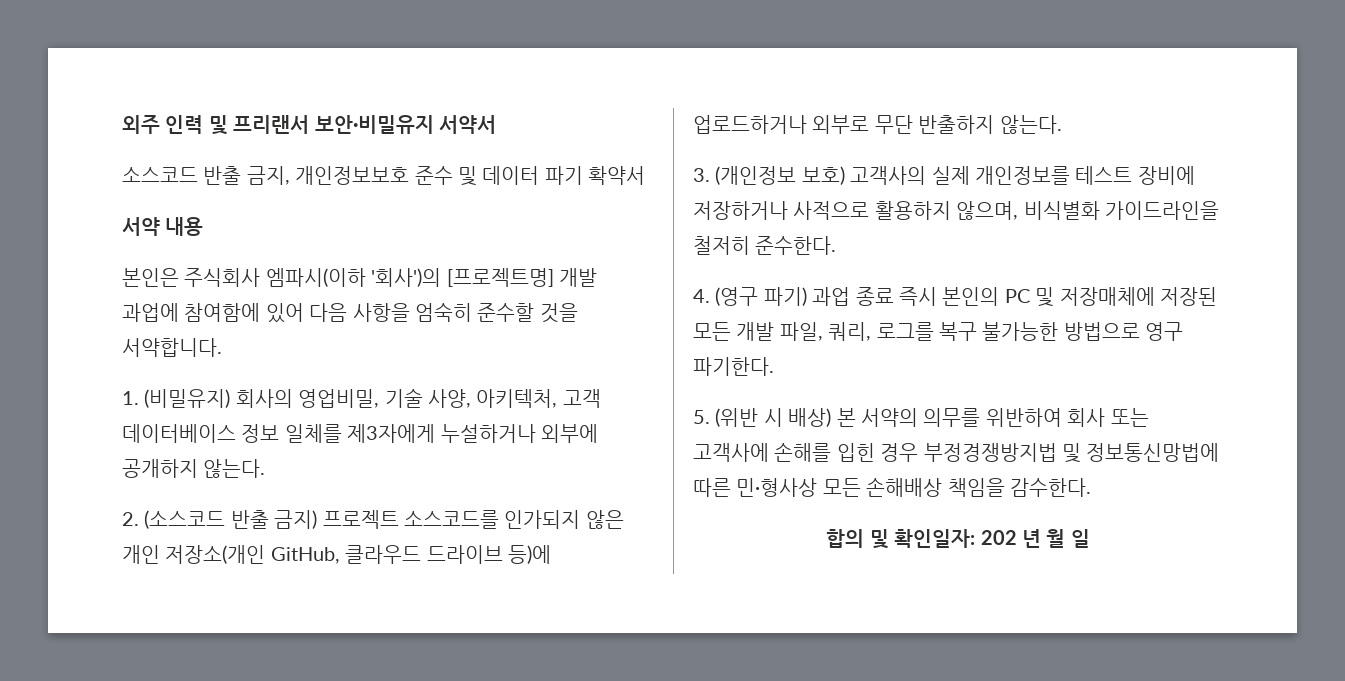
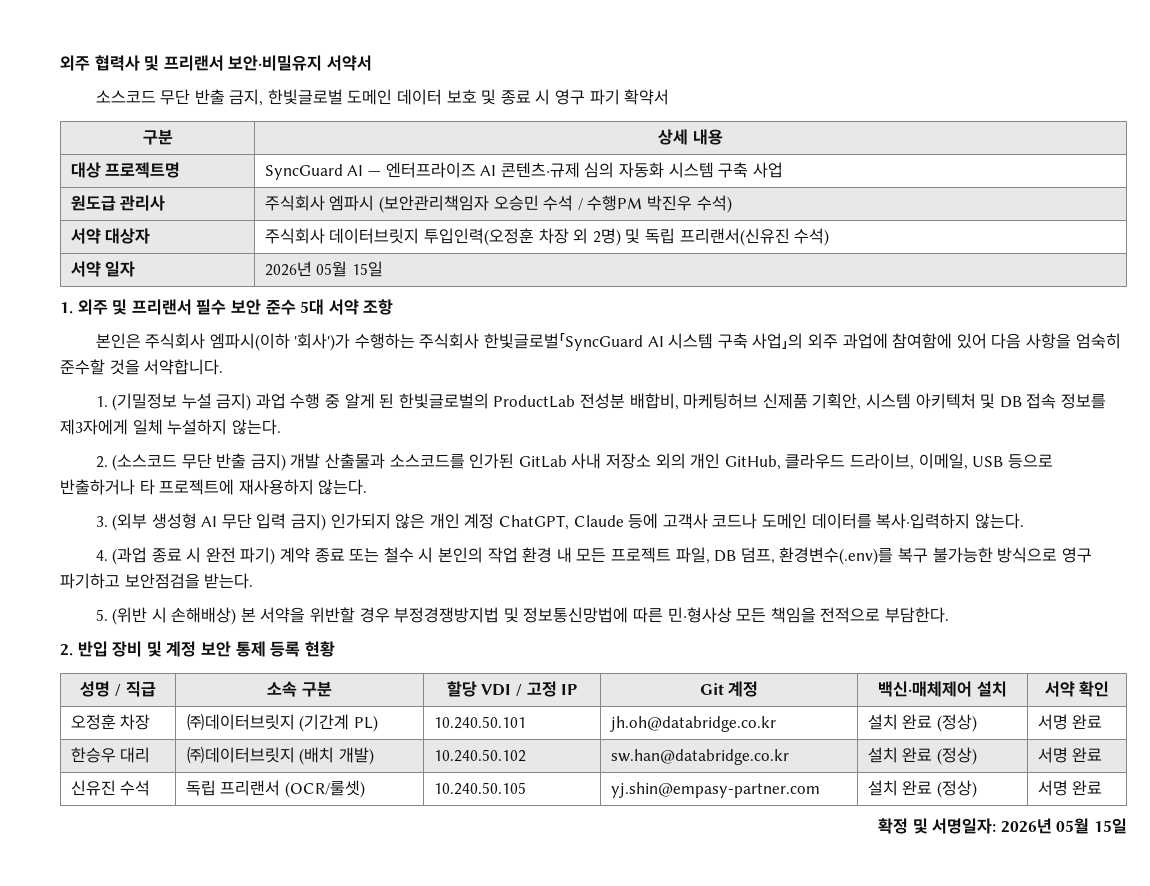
- 외주 인력 및 프리랜서 보안·비밀유지 서약서
+ 외주 협력사 및 프리랜서 보안·비밀유지 서약서
- 소스코드 반출 금지, 개인정보보호 준수 및 데이터 파기 확약서
- 서약 내용
- 본인은 주식회사 엠파시(이하 '회사')의 [프로젝트명] 개발 과업에 참여함에 있어 다음 사항을 엄숙히 준수할 것을 서약합니다.
+ 소스코드 무단 반출 금지, 한빛글로벌 도메인 데이터 보호 및 종료 시 영구 파기 확약서
+ 구분 | 상세 내용
+ 대상 프로젝트명 | SyncGuard AI — 엔터프라이즈 AI 콘텐츠·규제 심의 자동화 시스템 구축 사업
+ 원도급 관리사 | 주식회사 엠파시 (보안관리책임자 오승민 수석 / 수행PM 박진우 수석)
+ 서약 대상자 | 주식회사 데이터브릿지 투입인력(오정훈 차장 외 2명) 및 독립 프리랜서(신유진 수석)
+ 서약 일자 | 2026년 05월 15일
+ 1. 외주 및 프리랜서 필수 보안 준수 5대 서약 조항
+ 본인은 주식회사 엠파시(이하 '회사')가 수행하는 주식회사 한빛글로벌「SyncGuard AI 시스템 구축 사업」의 외주 과업에 참여함에 있어 다음 사항을 엄숙히 준수할 것을 서약합니다.
- 1. (비밀유지) 회사의 영업비밀, 기술 사양, 아키텍처, 고객 데이터베이스 정보 일체를 제3자에게 누설하거나 외부에 공개하지 않는다.
+ 1. (기밀정보 누설 금지) 과업 수행 중 알게 된 한빛글로벌의 ProductLab 전성분 배합비, 마케팅허브 신제품 기획안, 시스템 아키텍처 및 DB 접속 정보를 제3자에게 일체 누설하지 않는다.
- 2. (소스코드 반출 금지) 프로젝트 소스코드를 인가되지 않은 개인 저장소(개인 GitHub, 클라우드 드라이브 등)에 업로드하거나 외부로 무단 반출하지 않는다.
- 3. (개인정보 보호) 고객사의 실제 개인정보를 테스트 장비에 저장하거나 사적으로 활용하지 않으며, 비식별화 가이드라인을 철저히 준수한다.
- 4. (영구 파기) 과업 종료 즉시 본인의 PC 및 저장매체에 저장된 모든 개발 파일, 쿼리, 로그를 복구 불가능한 방법으로 영구 파기한다.
- 5. (위반 시 배상) 본 서약의 의무를 위반하여 회사 또는 고객사에 손해를 입힌 경우 부정경쟁방지법 및 정보통신망법에 따른 민·형사상 모든 손해배상 책임을 감수한다.
- 합의 및 확인일자: 202 년 월 일
+ 2. (소스코드 무단 반출 금지) 개발 산출물과 소스코드를 인가된 GitLab 사내 저장소 외의 개인 GitHub, 클라우드 드라이브, 이메일, USB 등으로 반출하거나 타 프로젝트에 재사용하지 않는다.
+ 3. (외부 생성형 AI 무단 입력 금지) 인가되지 않은 개인 계정 ChatGPT, Claude 등에 고객사 코드나 도메인 데이터를 복사·입력하지 않는다.
+ 4. (과업 종료 시 완전 파기) 계약 종료 또는 철수 시 본인의 작업 환경 내 모든 프로젝트 파일, DB 덤프, 환경변수(.env)를 복구 불가능한 방식으로 영구 파기하고 보안점검을 받는다.
+ 5. (위반 시 손해배상) 본 서약을 위반할 경우 부정경쟁방지법 및 정보통신망법에 따른 민·형사상 모든 책임을 전적으로 부담한다.
+ 2. 반입 장비 및 계정 보안 통제 등록 현황
+ 성명 / 직급 | 소속 구분 | 할당 VDI / 고정 IP | Git 계정 | 백신·매체제어 설치 | 서약 확인
+ 오정훈 차장 | ㈜데이터브릿지 (기간계 PL) | 10.240.50.101 | jh.oh@databridge.co.kr | 설치 완료 (정상) | 서명 완료
+ 한승우 대리 | ㈜데이터브릿지 (배치 개발) | 10.240.50.102 | sw.han@databridge.co.kr | 설치 완료 (정상) | 서명 완료
+ 신유진 수석 | 독립 프리랜서 (OCR/룰셋) | 10.240.50.105 | yj.shin@empasy-partner.com | 설치 완료 (정상) | 서명 완료
+ 확정 및 서명일자: 2026년 05월 15일

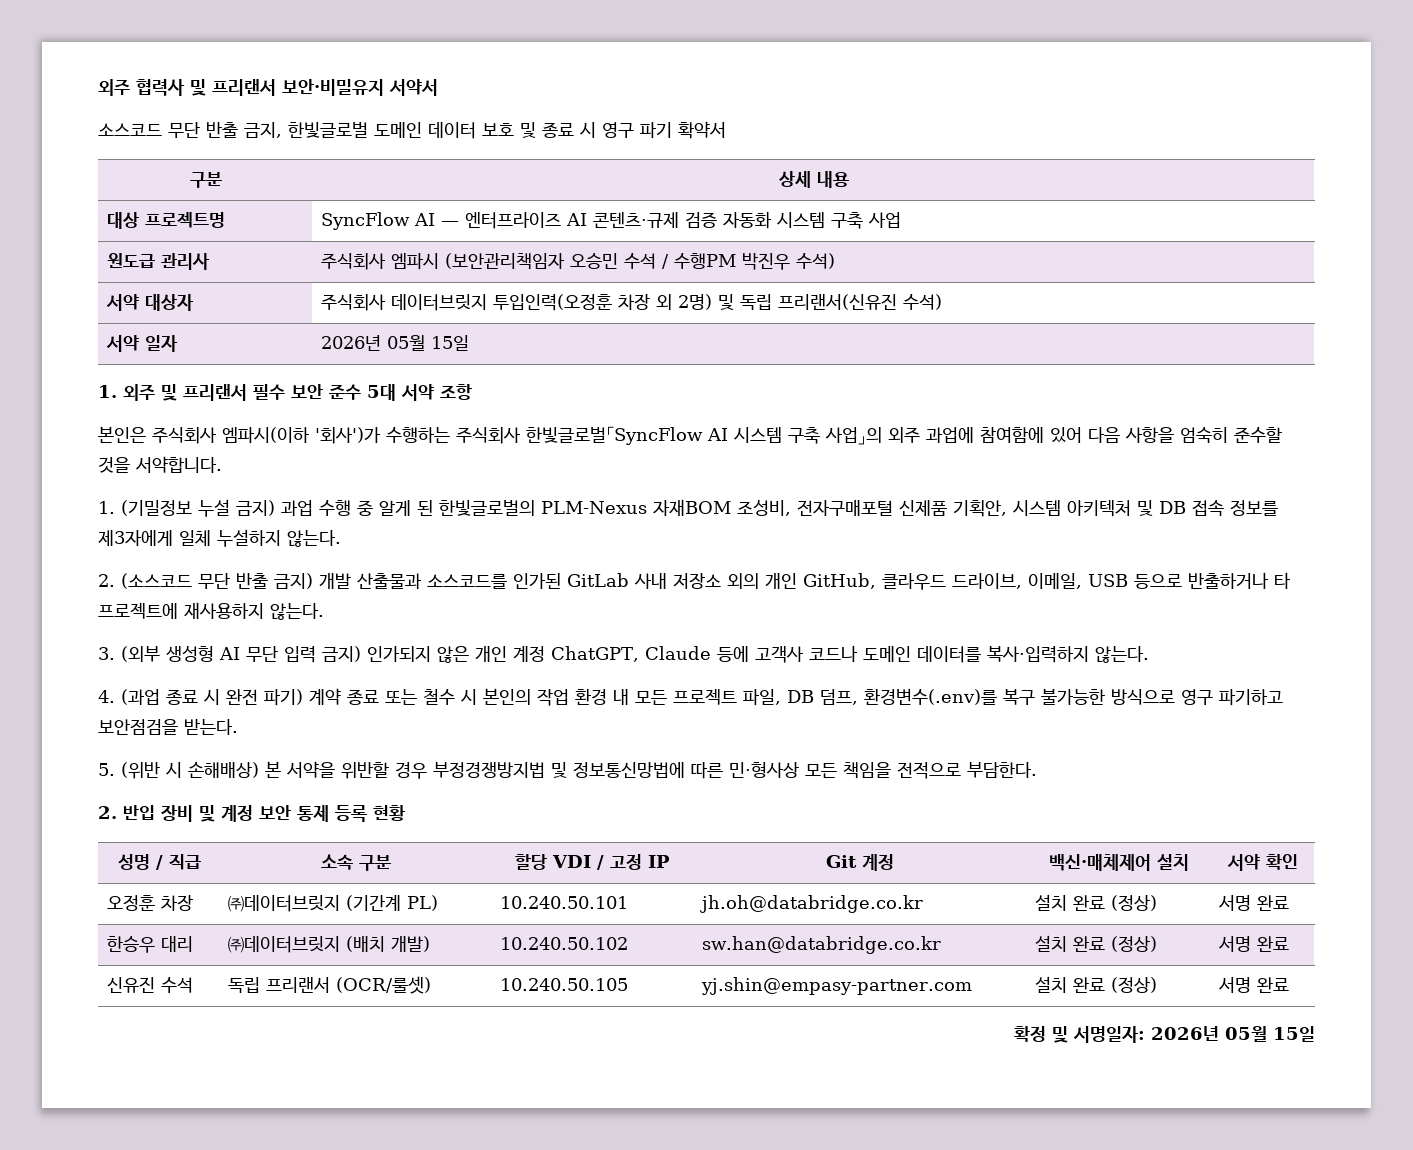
- 대상 프로젝트명 | SyncGuard AI — 엔터프라이즈 AI 콘텐츠·규제 심의 자동화 시스템 구축 사업
+ 대상 프로젝트명 | SyncFlow AI — 엔터프라이즈 AI 콘텐츠·규제 검증 자동화 시스템 구축 사업
- 본인은 주식회사 엠파시(이하 '회사')가 수행하는 주식회사 한빛글로벌「SyncGuard AI 시스템 구축 사업」의 외주 과업에 참여함에 있어 다음 사항을 엄숙히 준수할 것을 서약합니다.
+ 본인은 주식회사 엠파시(이하 '회사')가 수행하는 주식회사 한빛글로벌「SyncFlow AI 시스템 구축 사업」의 외주 과업에 참여함에 있어 다음 사항을 엄숙히 준수할 것을 서약합니다.
- 1. (기밀정보 누설 금지) 과업 수행 중 알게 된 한빛글로벌의 ProductLab 전성분 배합비, 마케팅허브 신제품 기획안, 시스템 아키텍처 및 DB 접속 정보를 제3자에게 일체 누설하지 않는다.
+ 1. (기밀정보 누설 금지) 과업 수행 중 알게 된 한빛글로벌의 PLM-Nexus 자재BOM 조성비, 전자구매포털 신제품 기획안, 시스템 아키텍처 및 DB 접속 정보를 제3자에게 일체 누설하지 않는다.

